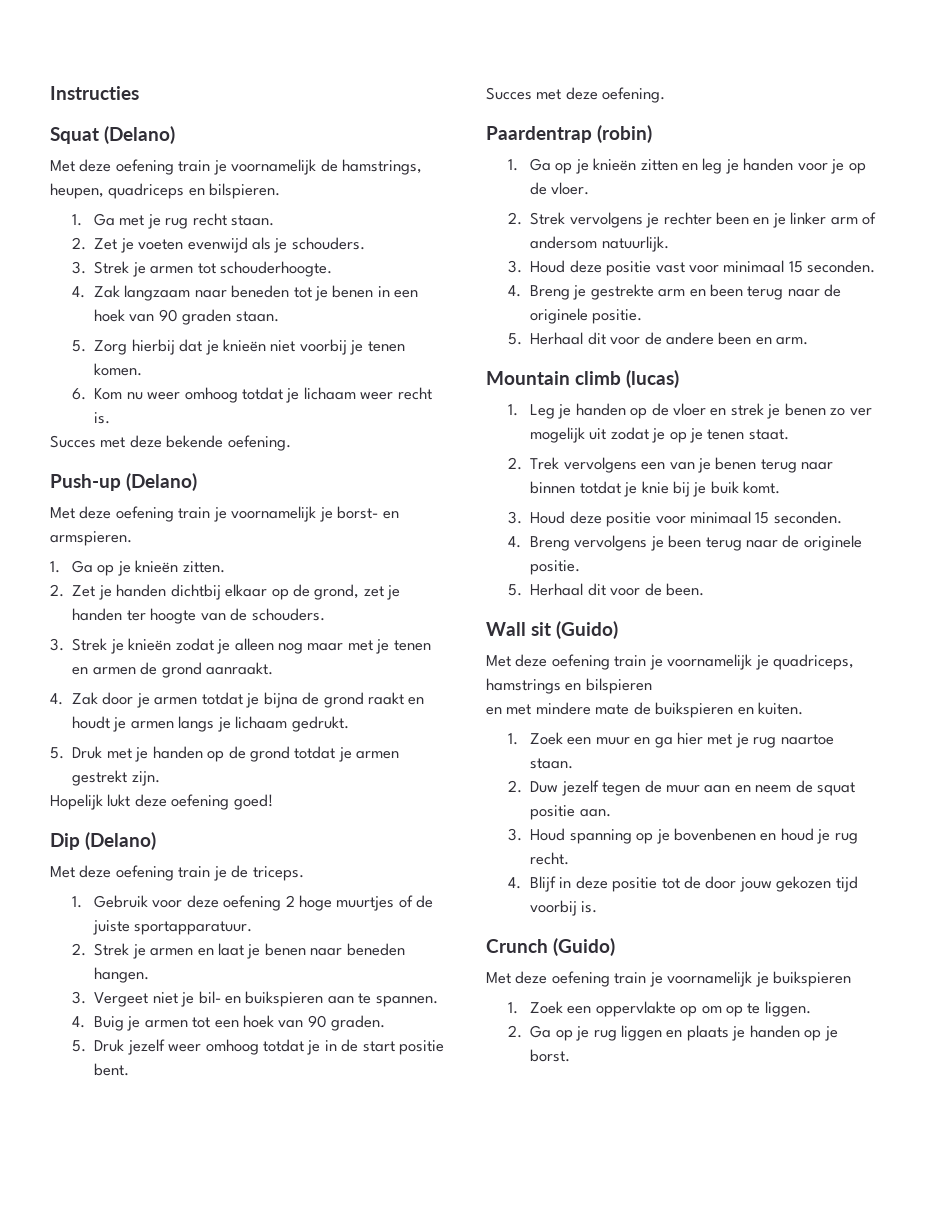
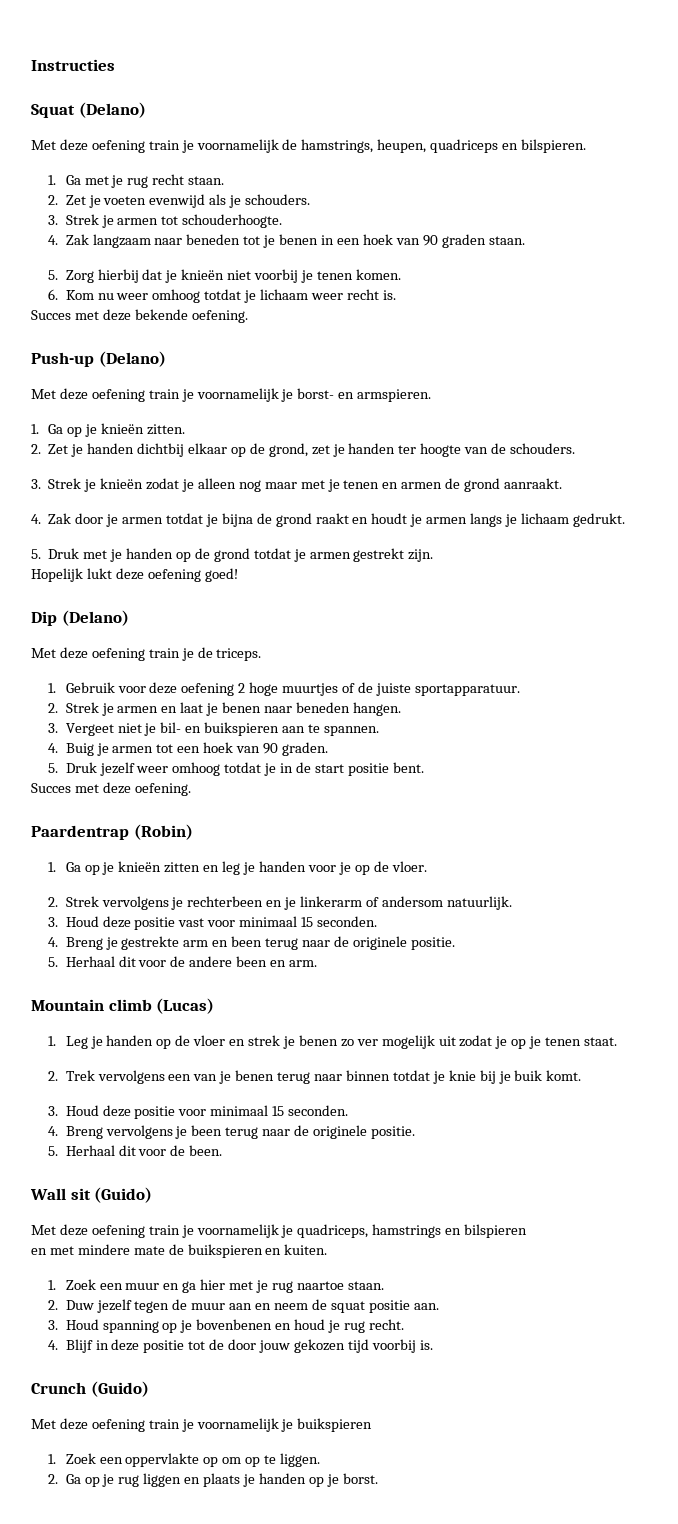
- Paardentrap (robin)
+ Paardentrap (Robin)
- 2. Strek vervolgens je rechter been en je linker arm of andersom natuurlijk.
+ 2. Strek vervolgens je rechterbeen en je linkerarm of andersom natuurlijk.
- Mountain climb (lucas)
+ Mountain climb (Lucas)

